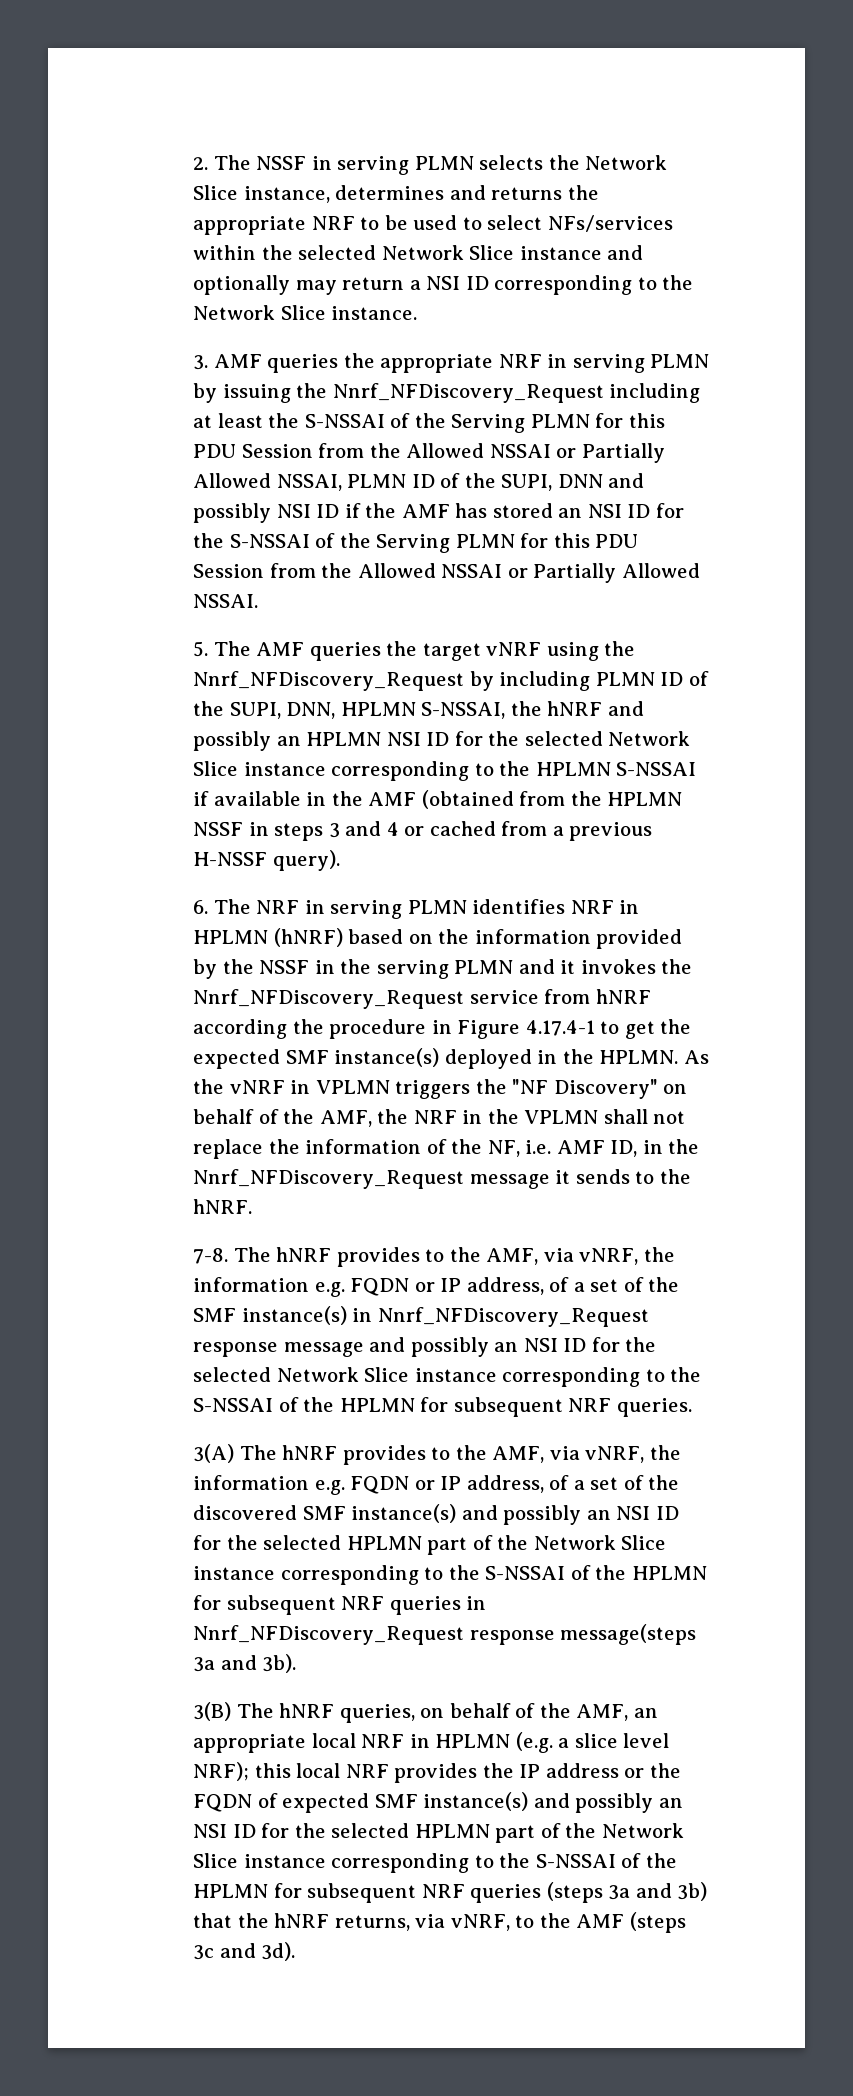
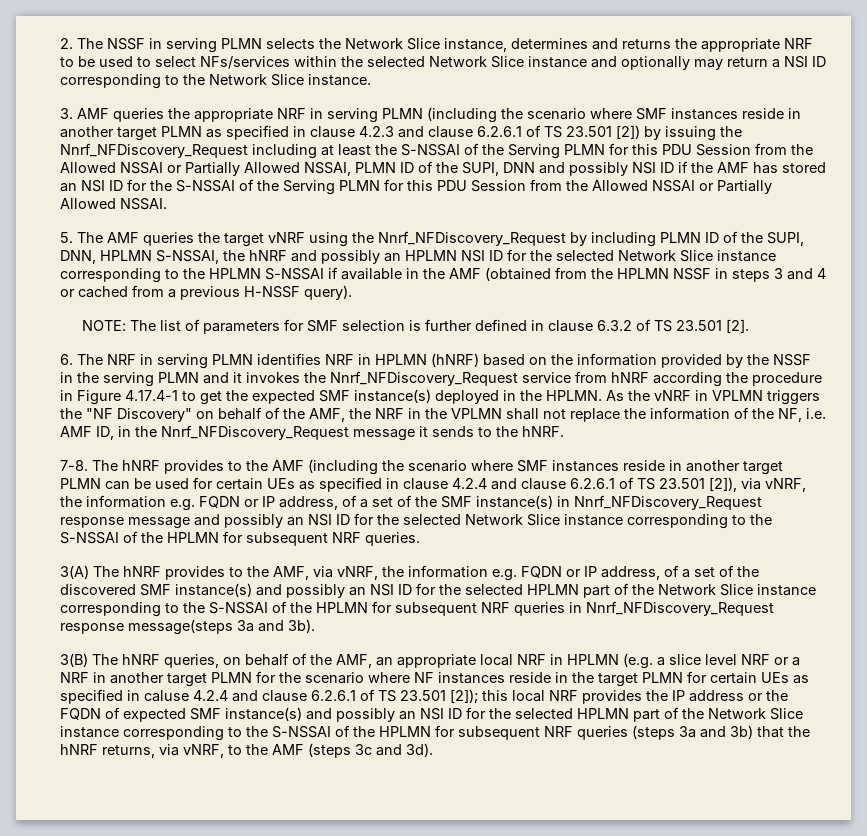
- 3. AMF queries the appropriate NRF in serving PLMN by issuing the Nnrf_NFDiscovery_Request including at least the S-NSSAI of the Serving PLMN for this PDU Session from the Allowed NSSAI or Partially Allowed NSSAI, PLMN ID of the SUPI, DNN and possibly NSI ID if the AMF has stored an NSI ID for the S-NSSAI of the Serving PLMN for this PDU Session from the Allowed NSSAI or Partially Allowed NSSAI.
+ 3. AMF queries the appropriate NRF in serving PLMN (including the scenario where SMF instances reside in another target PLMN as specified in clause 4.2.3 and clause 6.2.6.1 of TS 23.501 [2]) by issuing the Nnrf_NFDiscovery_Request including at least the S-NSSAI of the Serving PLMN for this PDU Session from the Allowed NSSAI or Partially Allowed NSSAI, PLMN ID of the SUPI, DNN and possibly NSI ID if the AMF has stored an NSI ID for the S-NSSAI of the Serving PLMN for this PDU Session from the Allowed NSSAI or Partially Allowed NSSAI.
+ NOTE: The list of parameters for SMF selection is further defined in clause 6.3.2 of TS 23.501 [2].
- The hNRF provides to the AMF, via vNRF, the information e.g. FQDN or IP address, of a set of the SMF instance(s) in Nnrf_NFDiscovery_Request response message and possibly an NSI ID for the selected Network Slice instance corresponding to the S-NSSAI of the HPLMN for subsequent NRF queries.
+ The hNRF provides to the AMF (including the scenario where SMF instances reside in another target PLMN can be used for certain UEs as specified in clause 4.2.4 and clause 6.2.6.1 of TS 23.501 [2]), via vNRF, the information e.g. FQDN or IP address, of a set of the SMF instance(s) in Nnrf_NFDiscovery_Request response message and possibly an NSI ID for the selected Network Slice instance corresponding to the S-NSSAI of the HPLMN for subsequent NRF queries.
- 3(B) The hNRF queries, on behalf of the AMF, an appropriate local NRF in HPLMN (e.g. a slice level NRF);
+ 3(B) The hNRF queries, on behalf of the AMF, an appropriate local NRF in HPLMN (e.g. a slice level NRF or a NRF in another target PLMN for the scenario where NF instances reside in the target PLMN for certain UEs as specified in caluse 4.2.4 and clause 6.2.6.1 of TS 23.501 [2]);

